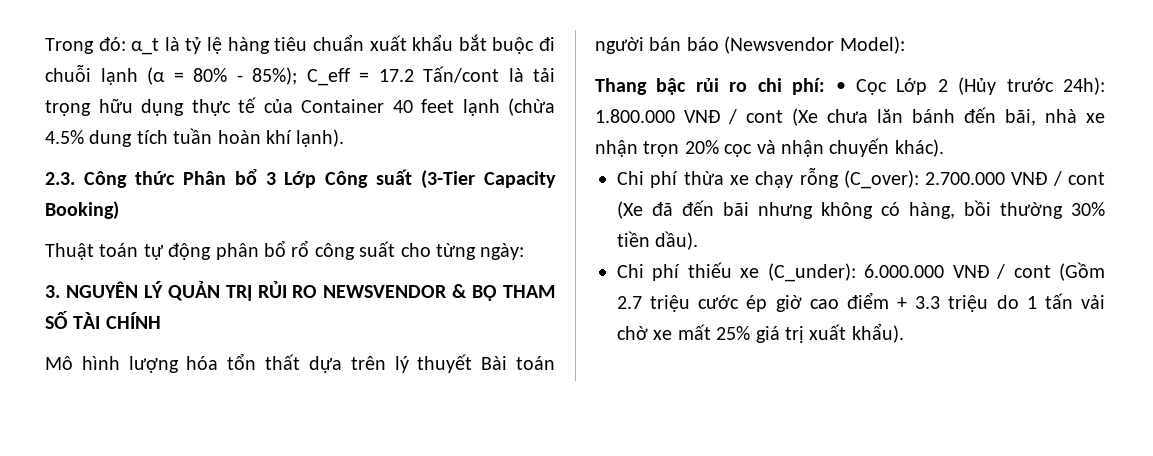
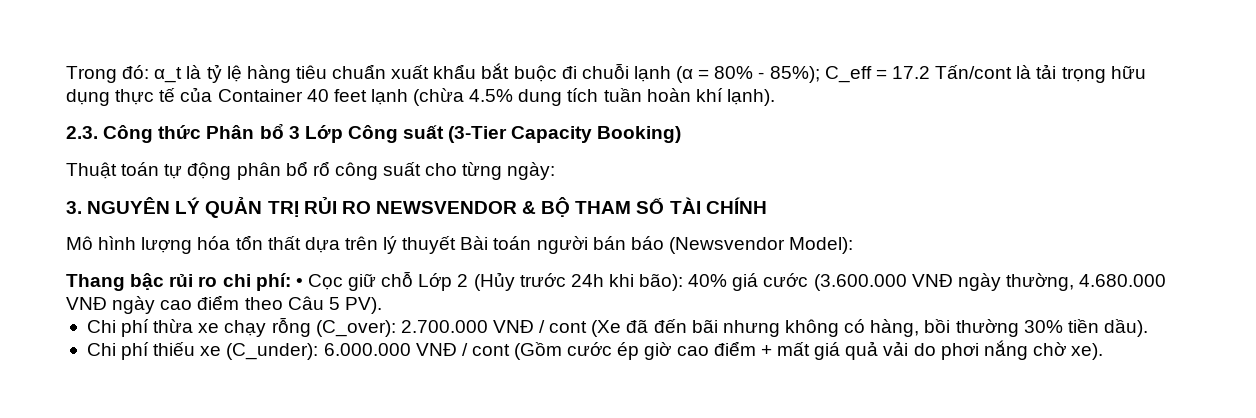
- Thang bậc rủi ro chi phí: • Cọc Lớp 2 (Hủy trước 24h): 1.800.000 VNĐ / cont (Xe chưa lăn bánh đến bãi, nhà xe nhận trọn 20% cọc và nhận chuyến khác).
+ Thang bậc rủi ro chi phí: • Cọc giữ chỗ Lớp 2 (Hủy trước 24h khi bão): 40% giá cước (3.600.000 VNĐ ngày thường, 4.680.000 VNĐ ngày cao điểm theo Câu 5 PV).
- Chi phí thiếu xe (C_under): 6.000.000 VNĐ / cont (Gồm 2.7 triệu cước ép giờ cao điểm + 3.3 triệu do 1 tấn vải chờ xe mất 25% giá trị xuất khẩu).
+ Chi phí thiếu xe (C_under): 6.000.000 VNĐ / cont (Gồm cước ép giờ cao điểm + mất giá quả vải do phơi nắng chờ xe).

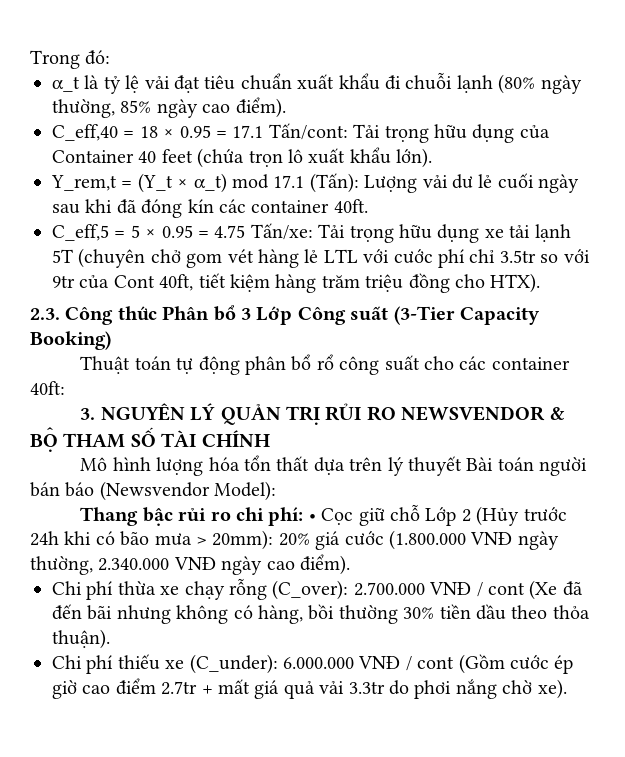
- Trong đó: α_t là tỷ lệ hàng tiêu chuẩn xuất khẩu bắt buộc đi chuỗi lạnh (α = 80% - 85%); C_eff = 17.2 Tấn/cont là tải trọng hữu dụng thực tế của Container 40 feet lạnh (chừa 4.5% dung tích tuần hoàn khí lạnh).
+ Trong đó:
+ α_t là tỷ lệ vải đạt tiêu chuẩn xuất khẩu đi chuỗi lạnh (80% ngày thường, 85% ngày cao điểm).
+ C_eff,40 = 18 × 0.95 = 17.1 Tấn/cont: Tải trọng hữu dụng của Container 40 feet (chứa trọn lô xuất khẩu lớn).
+ Y_rem,t = (Y_t × α_t) mod 17.1 (Tấn): Lượng vải dư lẻ cuối ngày sau khi đã đóng kín các container 40ft.
+ C_eff,5 = 5 × 0.95 = 4.75 Tấn/xe: Tải trọng hữu dụng xe tải lạnh 5T (chuyên chở gom vét hàng lẻ LTL với cước phí chỉ 3.5tr so với 9tr của Cont 40ft, tiết kiệm hàng trăm triệu đồng cho HTX).
- Thuật toán tự động phân bổ rổ công suất cho từng ngày:
+ Thuật toán tự động phân bổ rổ công suất cho các container 40ft:
- Thang bậc rủi ro chi phí: • Cọc giữ chỗ Lớp 2 (Hủy trước 24h khi bão): 40% giá cước (3.600.000 VNĐ ngày thường, 4.680.000 VNĐ ngày cao điểm theo Câu 5 PV).
+ Thang bậc rủi ro chi phí: • Cọc giữ chỗ Lớp 2 (Hủy trước 24h khi có bão mưa > 20mm): 20% giá cước (1.800.000 VNĐ ngày thường, 2.340.000 VNĐ ngày cao điểm).
- Chi phí thừa xe chạy rỗng (C_over): 2.700.000 VNĐ / cont (Xe đã đến bãi nhưng không có hàng, bồi thường 30% tiền dầu).
+ Chi phí thừa xe chạy rỗng (C_over): 2.700.000 VNĐ / cont (Xe đã đến bãi nhưng không có hàng, bồi thường 30% tiền dầu theo thỏa thuận).
- Chi phí thiếu xe (C_under): 6.000.000 VNĐ / cont (Gồm cước ép giờ cao điểm + mất giá quả vải do phơi nắng chờ xe).
+ Chi phí thiếu xe (C_under): 6.000.000 VNĐ / cont (Gồm cước ép giờ cao điểm 2.7tr + mất giá quả vải 3.3tr do phơi nắng chờ xe).

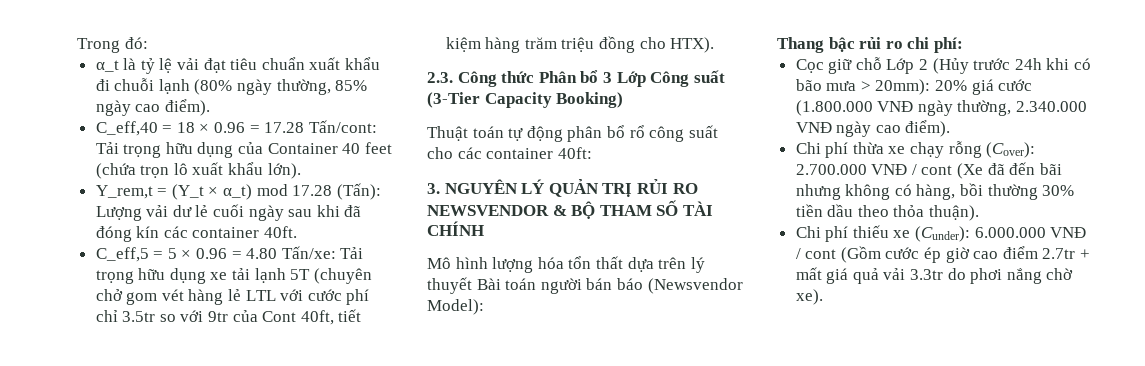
- C_eff,40 = 18 × 0.95 = 17.1 Tấn/cont: Tải trọng hữu dụng của Container 40 feet (chứa trọn lô xuất khẩu lớn).
+ C_eff,40 = 18 × 0.96 = 17.28 Tấn/cont: Tải trọng hữu dụng của Container 40 feet (chứa trọn lô xuất khẩu lớn).
- Y_rem,t = (Y_t × α_t) mod 17.1 (Tấn): Lượng vải dư lẻ cuối ngày sau khi đã đóng kín các container 40ft.
+ Y_rem,t = (Y_t × α_t) mod 17.28 (Tấn): Lượng vải dư lẻ cuối ngày sau khi đã đóng kín các container 40ft.
- C_eff,5 = 5 × 0.95 = 4.75 Tấn/xe: Tải trọng hữu dụng xe tải lạnh 5T (chuyên chở gom vét hàng lẻ LTL với cước phí chỉ 3.5tr so với 9tr của Cont 40ft, tiết kiệm hàng trăm triệu đồng cho HTX).
+ C_eff,5 = 5 × 0.96 = 4.80 Tấn/xe: Tải trọng hữu dụng xe tải lạnh 5T (chuyên chở gom vét hàng lẻ LTL với cước phí chỉ 3.5tr so với 9tr của Cont 40ft, tiết kiệm hàng trăm triệu đồng cho HTX).
- Thang bậc rủi ro chi phí: • Cọc giữ chỗ Lớp 2 (Hủy trước 24h khi có bão mưa > 20mm): 20% giá cước (1.800.000 VNĐ ngày thường, 2.340.000 VNĐ ngày cao điểm).
+ Thang bậc rủi ro chi phí:
+ Cọc giữ chỗ Lớp 2 (Hủy trước 24h khi có bão mưa > 20mm): 20% giá cước (1.800.000 VNĐ ngày thường, 2.340.000 VNĐ ngày cao điểm).
- Chi phí thừa xe chạy rỗng (C_over): 2.700.000 VNĐ / cont (Xe đã đến bãi nhưng không có hàng, bồi thường 30% tiền dầu theo thỏa thuận).
+ Chi phí thừa xe chạy rỗng (Cover): 2.700.000 VNĐ / cont (Xe đã đến bãi nhưng không có hàng, bồi thường 30% tiền dầu theo thỏa thuận).
- Chi phí thiếu xe (C_under): 6.000.000 VNĐ / cont (Gồm cước ép giờ cao điểm 2.7tr + mất giá quả vải 3.3tr do phơi nắng chờ xe).
+ Chi phí thiếu xe (Cunder): 6.000.000 VNĐ / cont (Gồm cước ép giờ cao điểm 2.7tr + mất giá quả vải 3.3tr do phơi nắng chờ xe).

